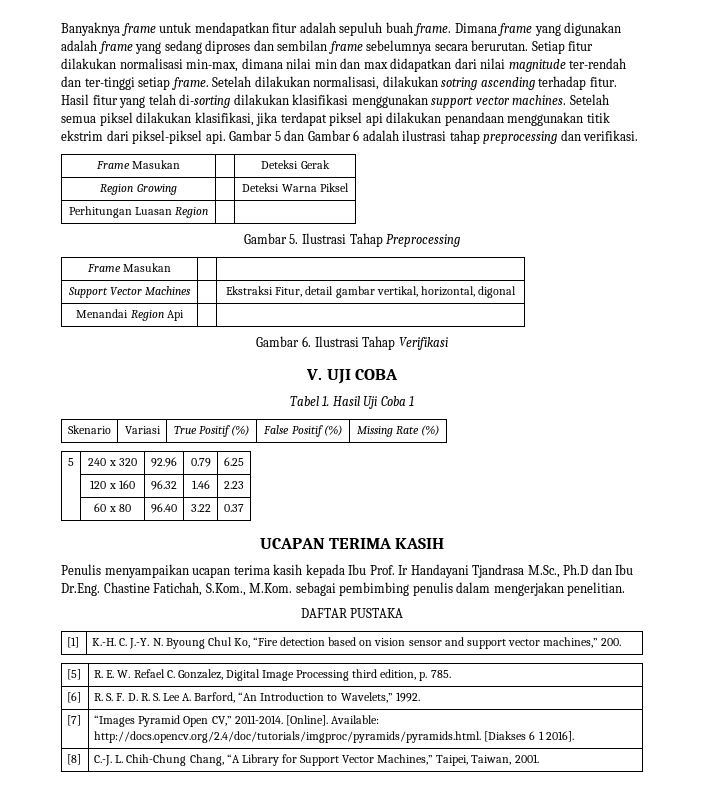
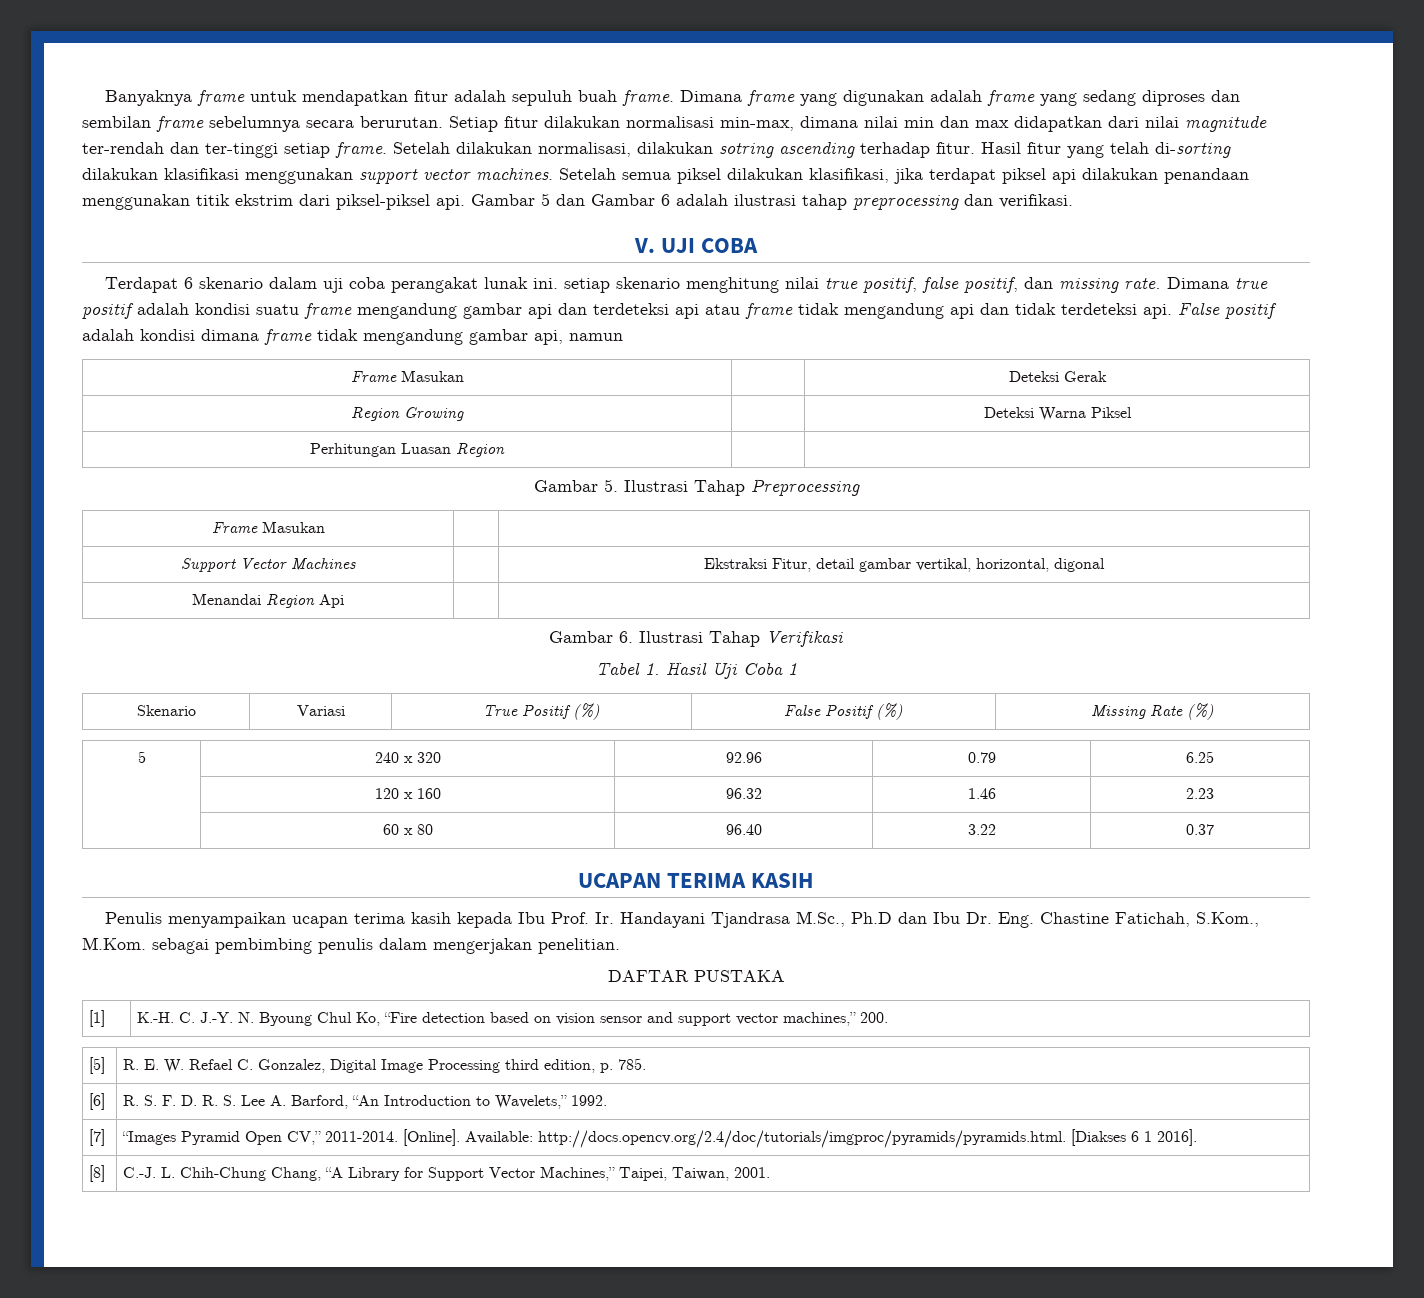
+ V. UJI COBA
+ Terdapat 6 skenario dalam uji coba perangakat lunak ini. setiap skenario menghitung nilai true positif, false positif, dan missing rate. Dimana true positif adalah kondisi suatu frame mengandung gambar api dan terdeteksi api atau frame tidak mengandung api dan tidak terdeteksi api. False positif adalah kondisi dimana frame tidak mengandung gambar api, namun
- V. UJI COBA
- Penulis menyampaikan ucapan terima kasih kepada Ibu Prof. Ir Handayani Tjandrasa M.Sc., Ph.D dan Ibu Dr.Eng. Chastine Fatichah, S.Kom., M.Kom. sebagai pembimbing penulis dalam mengerjakan penelitian.
+ Penulis menyampaikan ucapan terima kasih kepada Ibu Prof. Ir. Handayani Tjandrasa M.Sc., Ph.D dan Ibu Dr. Eng. Chastine Fatichah, S.Kom., M.Kom. sebagai pembimbing penulis dalam mengerjakan penelitian.

